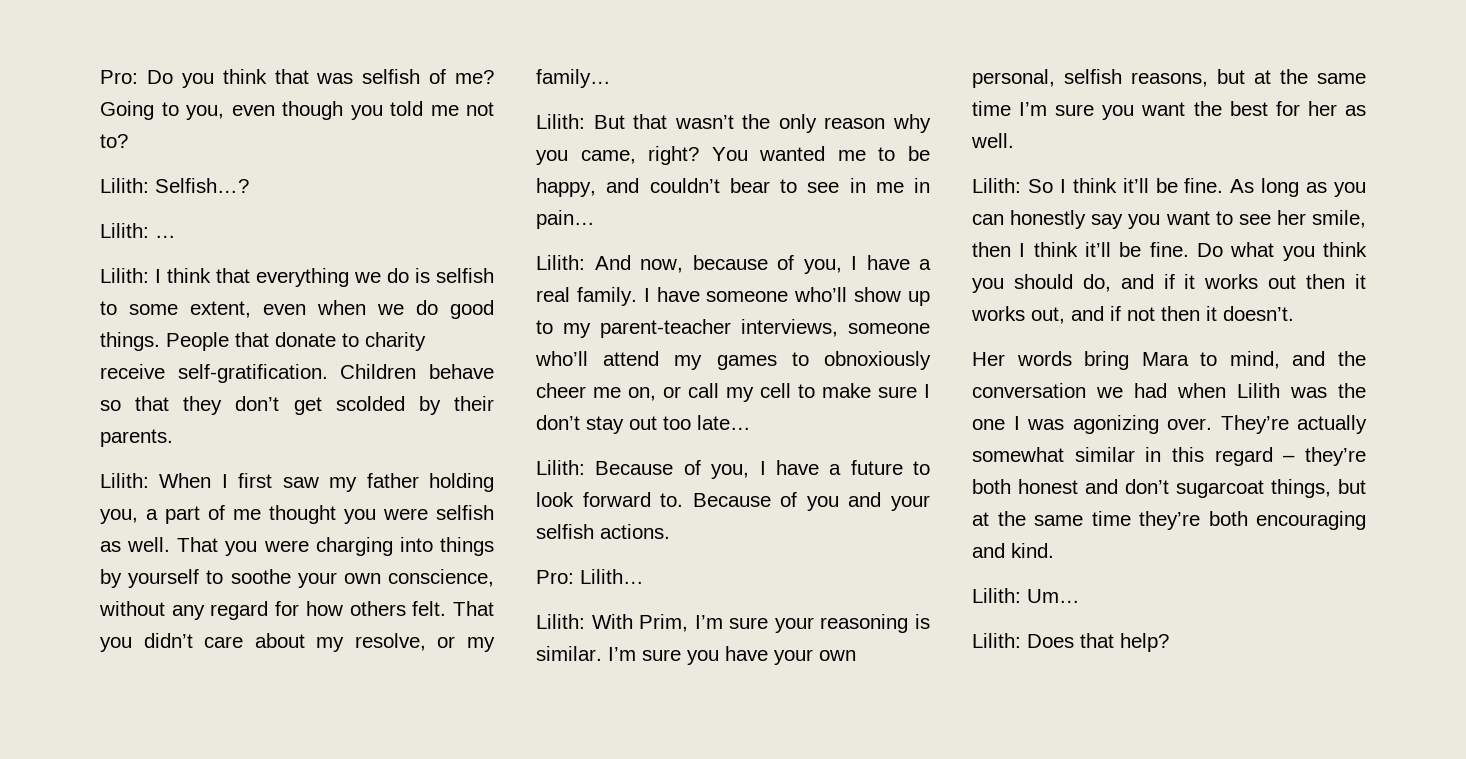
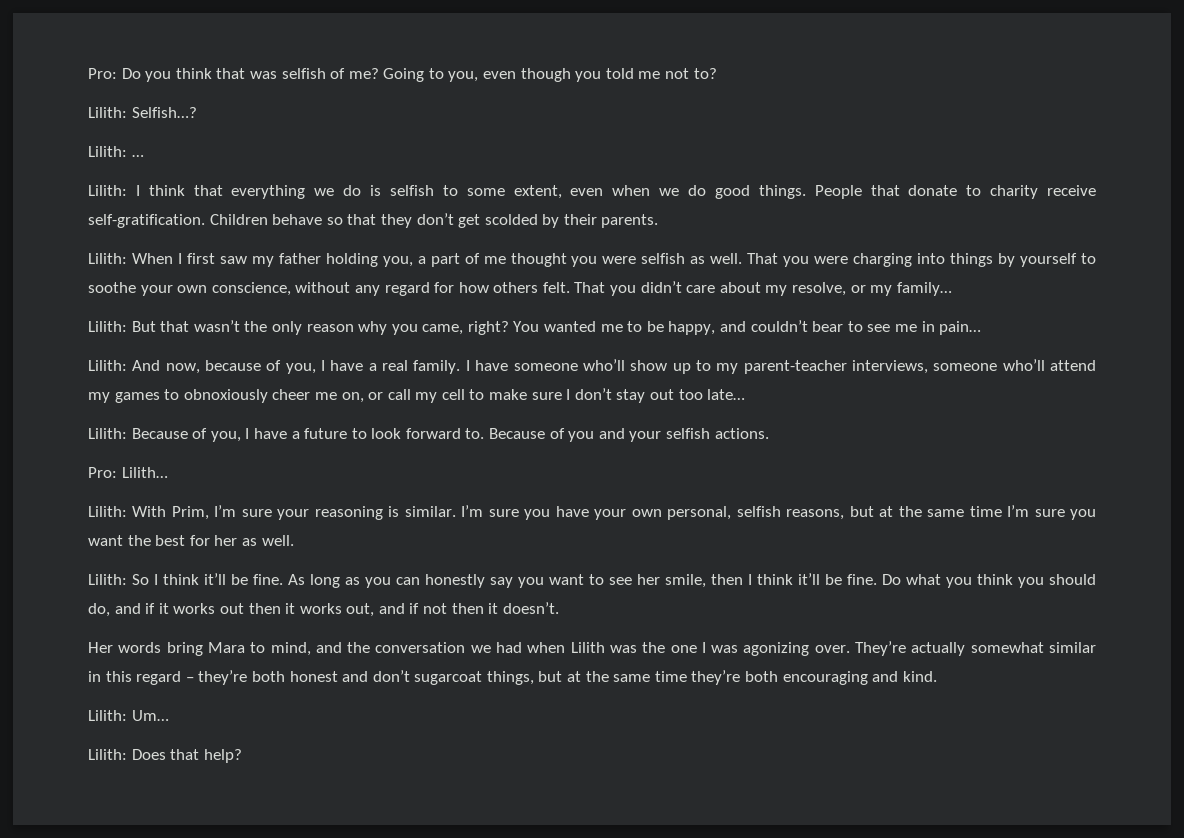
- You wanted me to be happy, and couldn’t bear to see in me in pain…
+ You wanted me to be happy, and couldn’t bear to see me in pain…

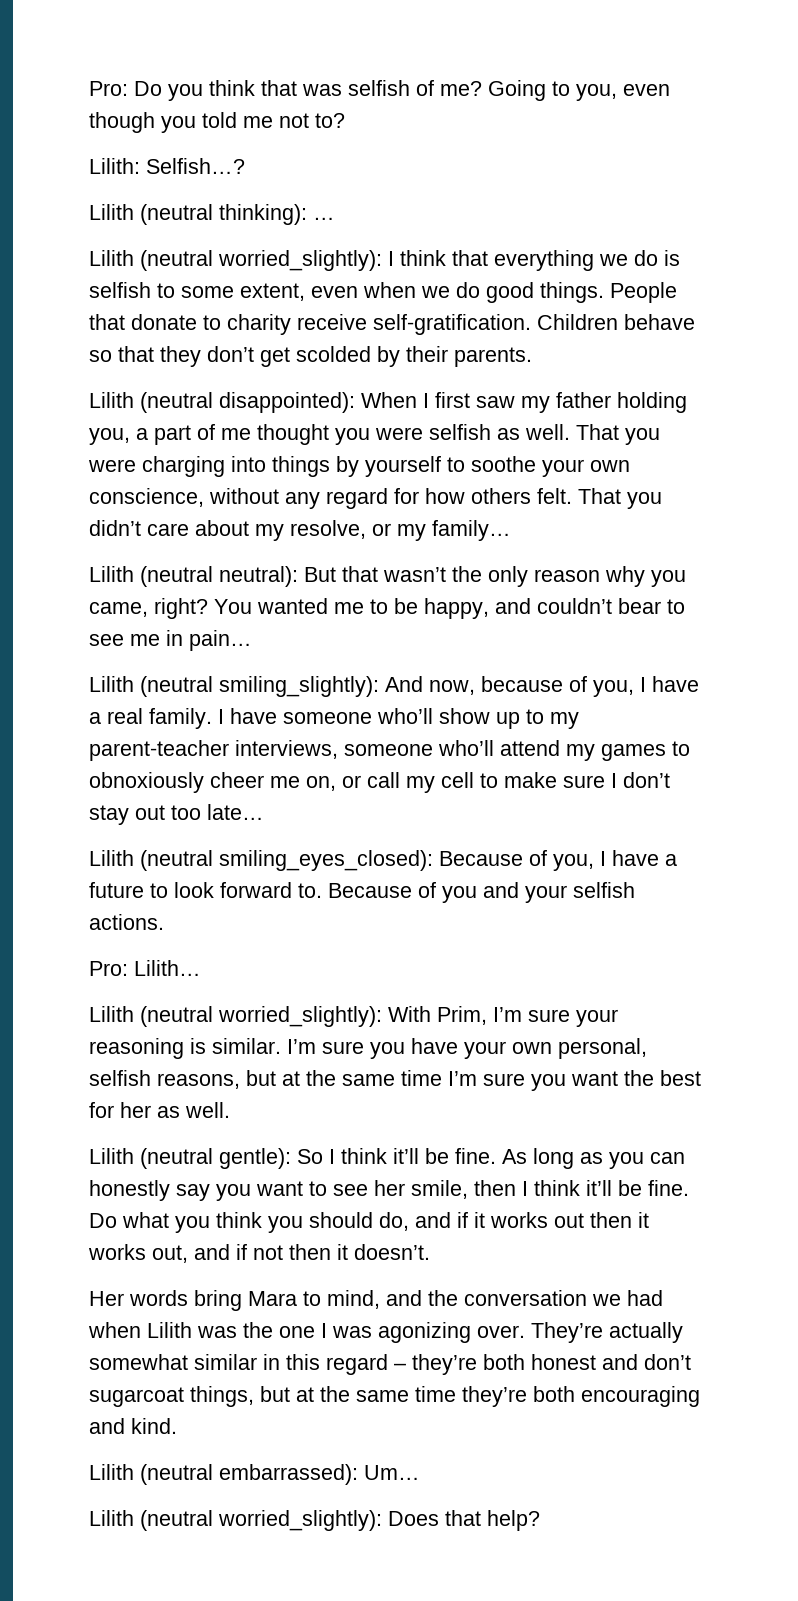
- Lilith: …
- Lilith: I think that everything we do is selfish to some extent, even when we do good things.
+ Lilith (neutral thinking): …
+ Lilith (neutral worried_slightly): I think that everything we do is selfish to some extent, even when we do good things.
- Lilith: When I first saw my father holding you, a part of me thought you were selfish as well.
+ Lilith (neutral disappointed): When I first saw my father holding you, a part of me thought you were selfish as well.
- Lilith: But that wasn’t the only reason why you came, right?
+ Lilith (neutral neutral): But that wasn’t the only reason why you came, right?
- Lilith: And now, because of you, I have a real family.
+ Lilith (neutral smiling_slightly): And now, because of you, I have a real family.
- Lilith: Because of you, I have a future to look forward to.
+ Lilith (neutral smiling_eyes_closed): Because of you, I have a future to look forward to.
- Lilith: With Prim, I’m sure your reasoning is similar.
+ Lilith (neutral worried_slightly): With Prim, I’m sure your reasoning is similar.
- Lilith: So I think it’ll be fine.
+ Lilith (neutral gentle): So I think it’ll be fine.
- Lilith: Um…
- Lilith: Does that help?
+ Lilith (neutral embarrassed): Um…
+ Lilith (neutral worried_slightly): Does that help?

